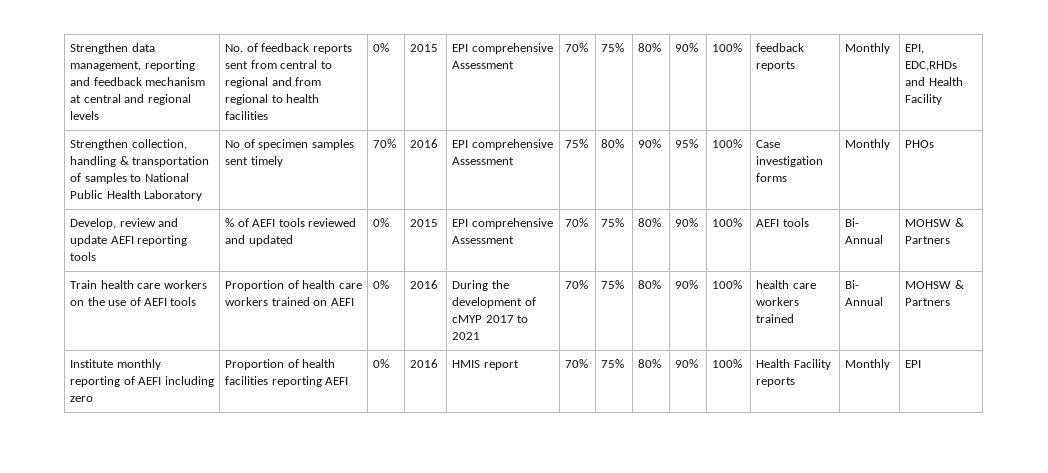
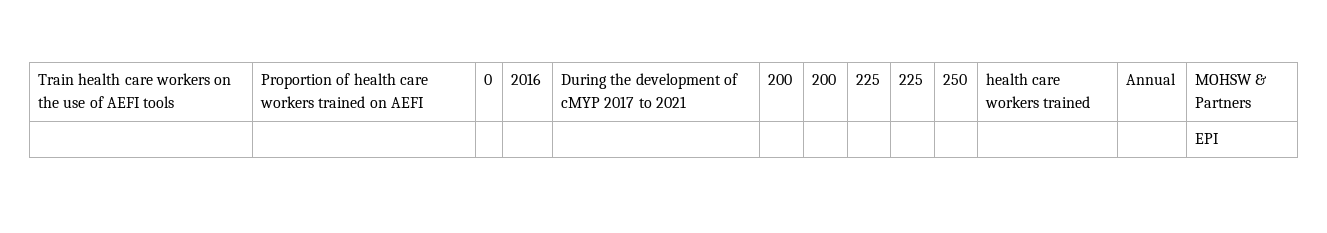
- Strengthen data management, reporting and feedback mechanism at central and regional levels | No. of feedback reports sent from central to regional and from regional to health facilities | 0% | 2015 | EPI comprehensive Assessment | 70% | 75% | 80% | 90% | 100% | feedback reports | Monthly | EPI, EDC,RHDs and Health Facility
- Strengthen collection, handling & transportation of samples to National Public Health Laboratory | No of specimen samples sent timely | 70% | 2016 | EPI comprehensive Assessment | 75% | 80% | 90% | 95% | 100% | Case investigation forms | Monthly | PHOs
- Develop, review and update AEFI reporting tools | % of AEFI tools reviewed and updated | 0% | 2015 | EPI comprehensive Assessment | 70% | 75% | 80% | 90% | 100% | AEFI tools | Bi- Annual | MOHSW & Partners
- Proportion of health care workers trained on AEFI | 0%
+ Proportion of health care workers trained on AEFI | 0
- During the development of cMYP 2017 to 2021 | 70% | 75% | 80% | 90% | 100%
+ During the development of cMYP 2017 to 2021 | 200 | 200 | 225 | 225 | 250
- health care workers trained | Bi- Annual | MOHSW & Partners
- Institute monthly reporting of AEFI including zero | Proportion of health facilities reporting AEFI | 0% | 2016 | HMIS report | 70% | 75% | 80% | 90% | 100% | Health Facility reports | Monthly | EPI
+ health care workers trained | Annual | MOHSW & Partners
+ | | | | | | | | | | | | EPI

